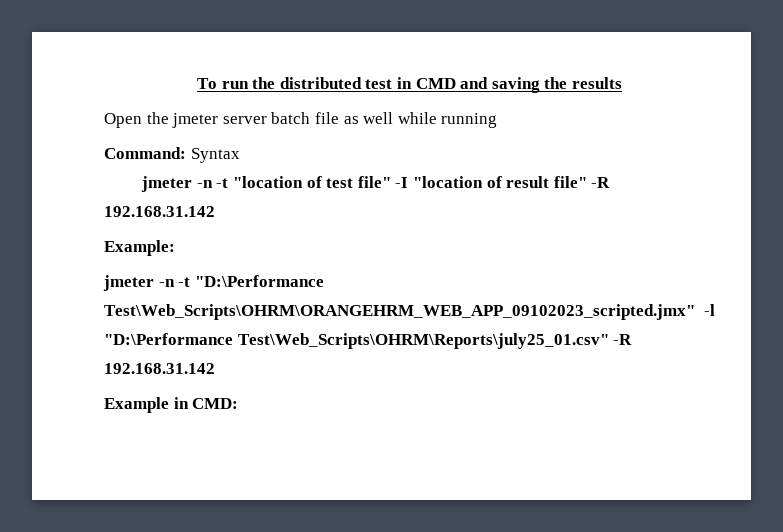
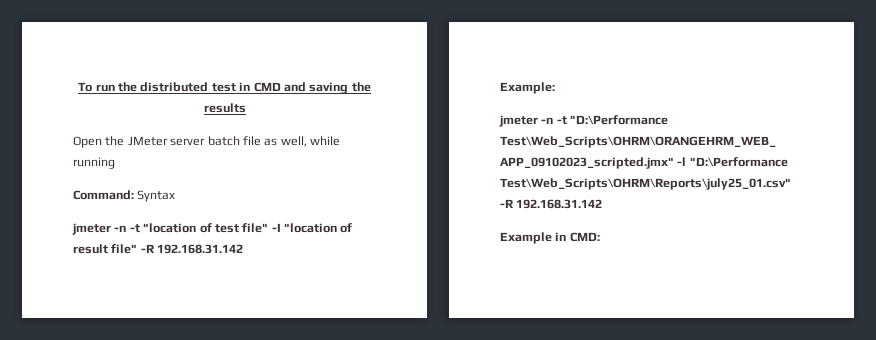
- Open the jmeter server batch file as well while running
+ Open the JMeter server batch file as well, while running

